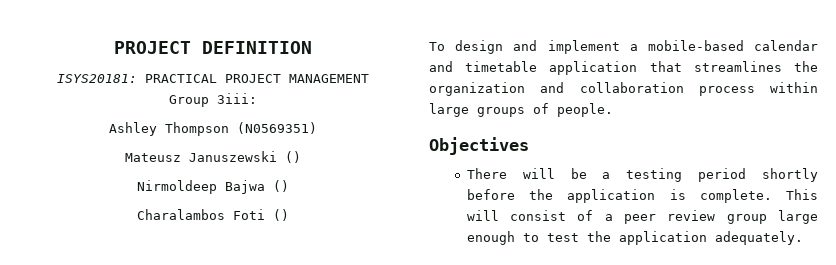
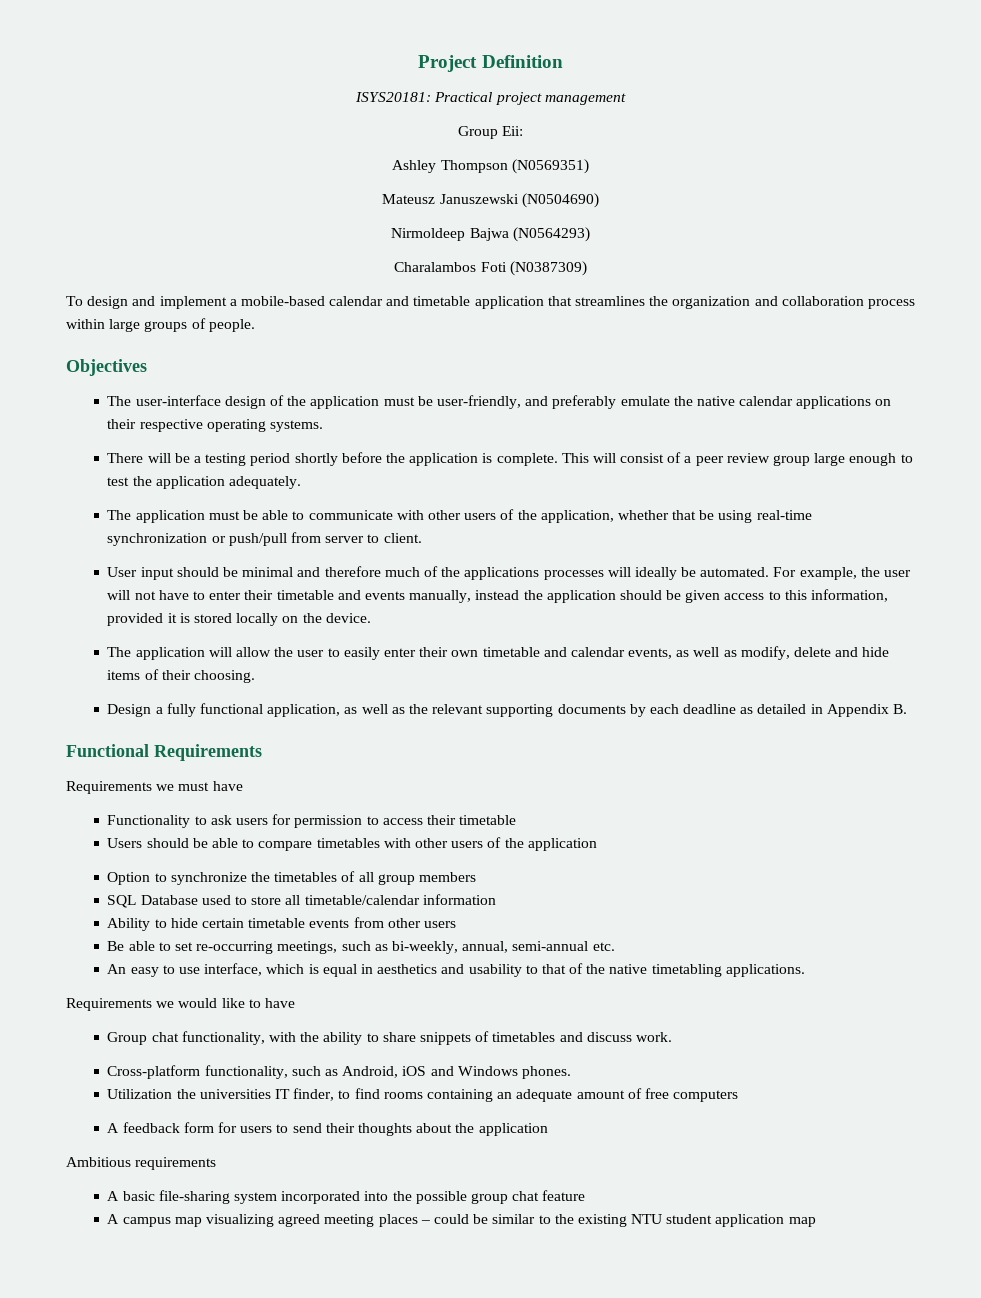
- PROJECT DEFINITION
+ Project Definition
- ISYS20181: PRACTICAL PROJECT MANAGEMENT
- Group 3iii:
+ ISYS20181: Practical project management
+ Group Eii:
- Mateusz Januszewski ()
+ Mateusz Januszewski (N0504690)
- Nirmoldeep Bajwa ()
+ Nirmoldeep Bajwa (N0564293)
- Charalambos Foti ()
+ Charalambos Foti (N0387309)
+ The user-interface design of the application must be user-friendly, and preferably emulate the native calendar applications on their respective operating systems.
+ The application must be able to communicate with other users of the application, whether that be using real-time synchronization or push/pull from server to client.
+ User input should be minimal and therefore much of the applications processes will ideally be automated. For example, the user will not have to enter their timetable and events manually, instead the application should be given access to this information, provided it is stored locally on the device.
+ The application will allow the user to easily enter their own timetable and calendar events, as well as modify, delete and hide items of their choosing.
+ Design a fully functional application, as well as the relevant supporting documents by each deadline as detailed in Appendix B.
+ Functional Requirements
+ Requirements we must have
+ Functionality to ask users for permission to access their timetable
+ Users should be able to compare timetables with other users of the application
+ Option to synchronize the timetables of all group members
+ SQL Database used to store all timetable/calendar information
+ Ability to hide certain timetable events from other users
+ Be able to set re-occurring meetings, such as bi-weekly, annual, semi-annual etc.
+ An easy to use interface, which is equal in aesthetics and usability to that of the native timetabling applications.
+ Requirements we would like to have
+ Group chat functionality, with the ability to share snippets of timetables and discuss work.
+ Cross-platform functionality, such as Android, iOS and Windows phones.
+ Utilization the universities IT finder, to find rooms containing an adequate amount of free computers
+ A feedback form for users to send their thoughts about the application
+ Ambitious requirements
+ A basic file-sharing system incorporated into the possible group chat feature
+ A campus map visualizing agreed meeting places – could be similar to the existing NTU student application map

